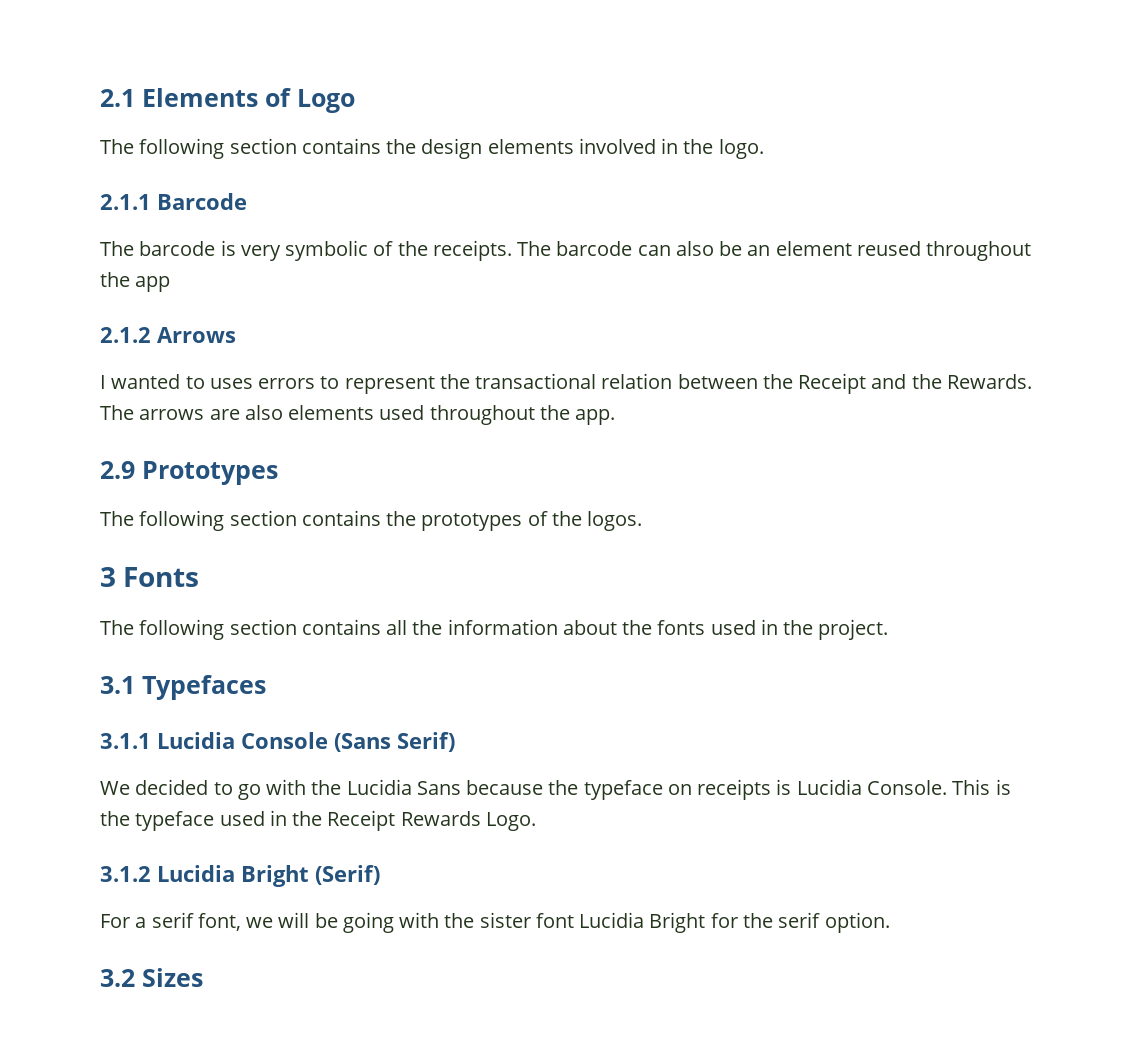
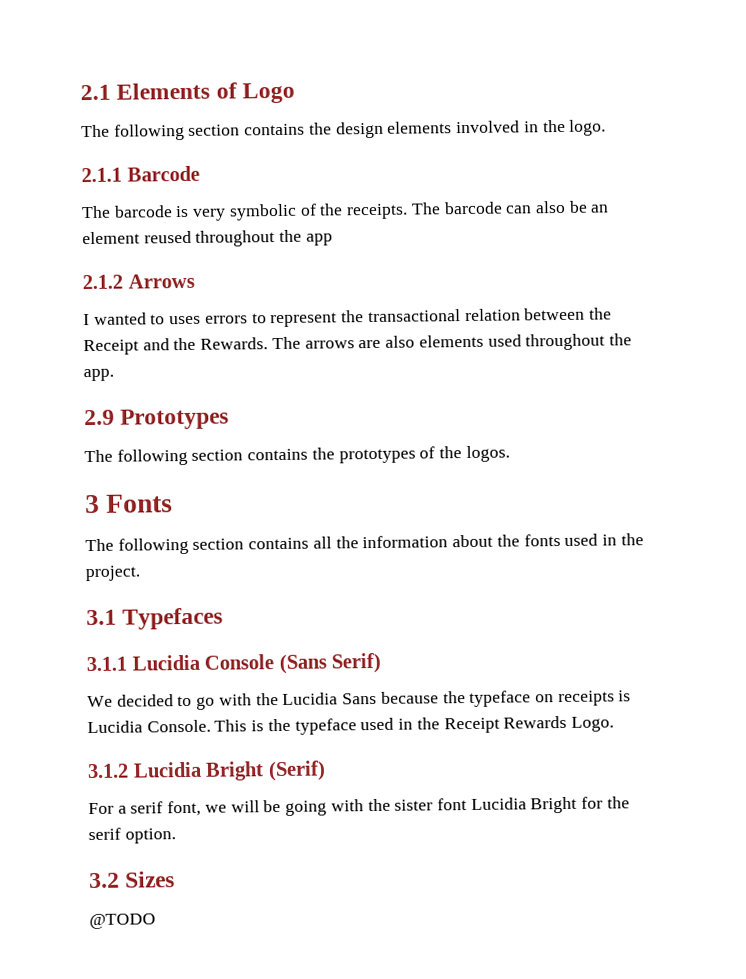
+ @TODO

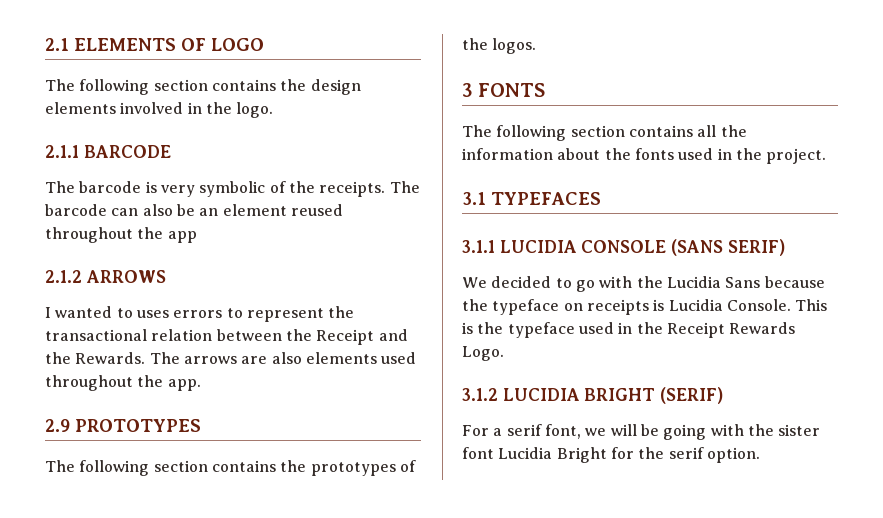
- 2.1 Elements of Logo
+ 2.1 ELEMENTS OF LOGO
- 2.1.1 Barcode
+ 2.1.1 BARCODE
- 2.1.2 Arrows
+ 2.1.2 ARROWS
- 2.9 Prototypes
+ 2.9 PROTOTYPES
- 3 Fonts
+ 3 FONTS
- 3.1 Typefaces
+ 3.1 TYPEFACES
- 3.1.1 Lucidia Console (Sans Serif)
+ 3.1.1 LUCIDIA CONSOLE (SANS SERIF)
- 3.1.2 Lucidia Bright (Serif)
+ 3.1.2 LUCIDIA BRIGHT (SERIF)
- 3.2 Sizes
- @TODO

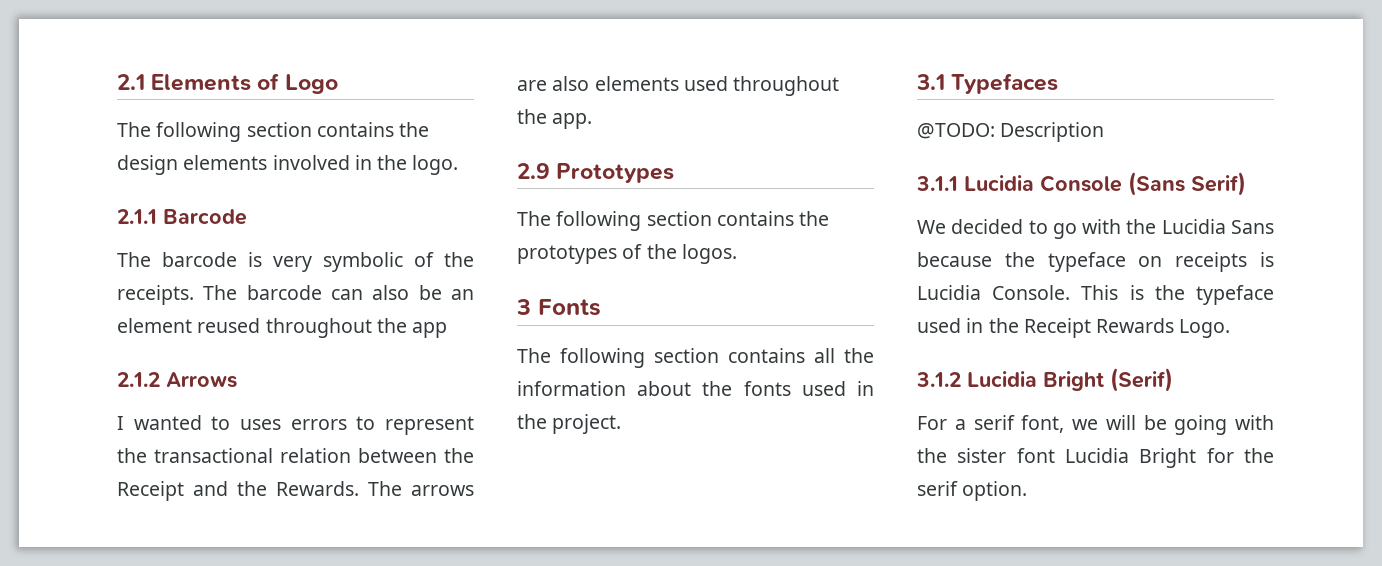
- 2.1 ELEMENTS OF LOGO
+ 2.1 Elements of Logo
- 2.1.1 BARCODE
+ 2.1.1 Barcode
- 2.1.2 ARROWS
+ 2.1.2 Arrows
- 2.9 PROTOTYPES
+ 2.9 Prototypes
- 3 FONTS
+ 3 Fonts
- 3.1 TYPEFACES
- 3.1.1 LUCIDIA CONSOLE (SANS SERIF)
+ 3.1 Typefaces
+ @TODO: Description
+ 3.1.1 Lucidia Console (Sans Serif)
- 3.1.2 LUCIDIA BRIGHT (SERIF)
+ 3.1.2 Lucidia Bright (Serif)

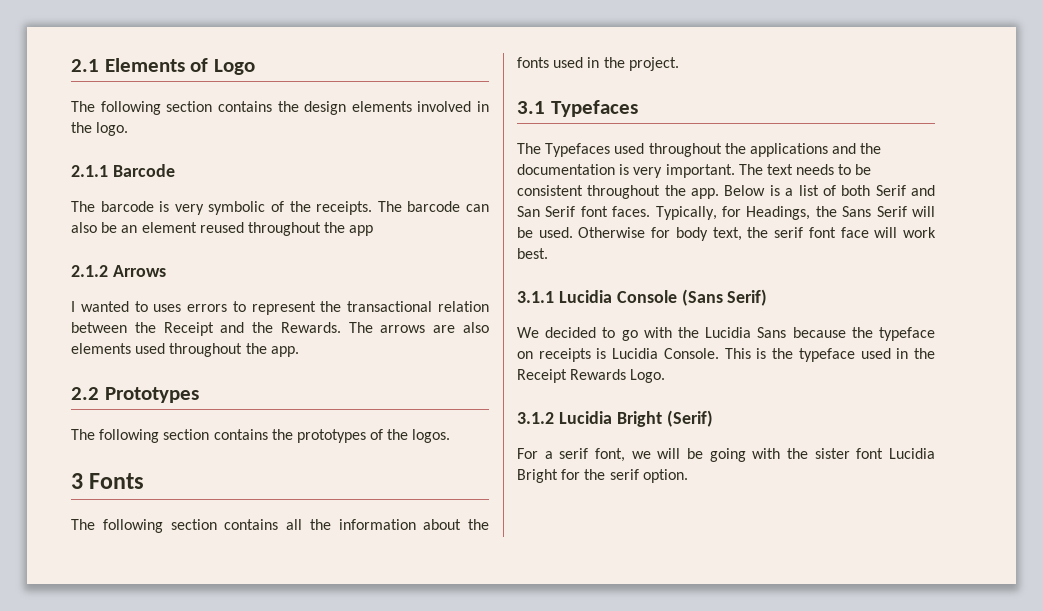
- 2.9 Prototypes
+ 2.2 Prototypes
- @TODO: Description
+ The Typefaces used throughout the applications and the documentation is very important. The text needs to be consistent throughout the app. Below is a list of both Serif and San Serif font faces. Typically, for Headings, the Sans Serif will be used. Otherwise for body text, the serif font face will work best.

